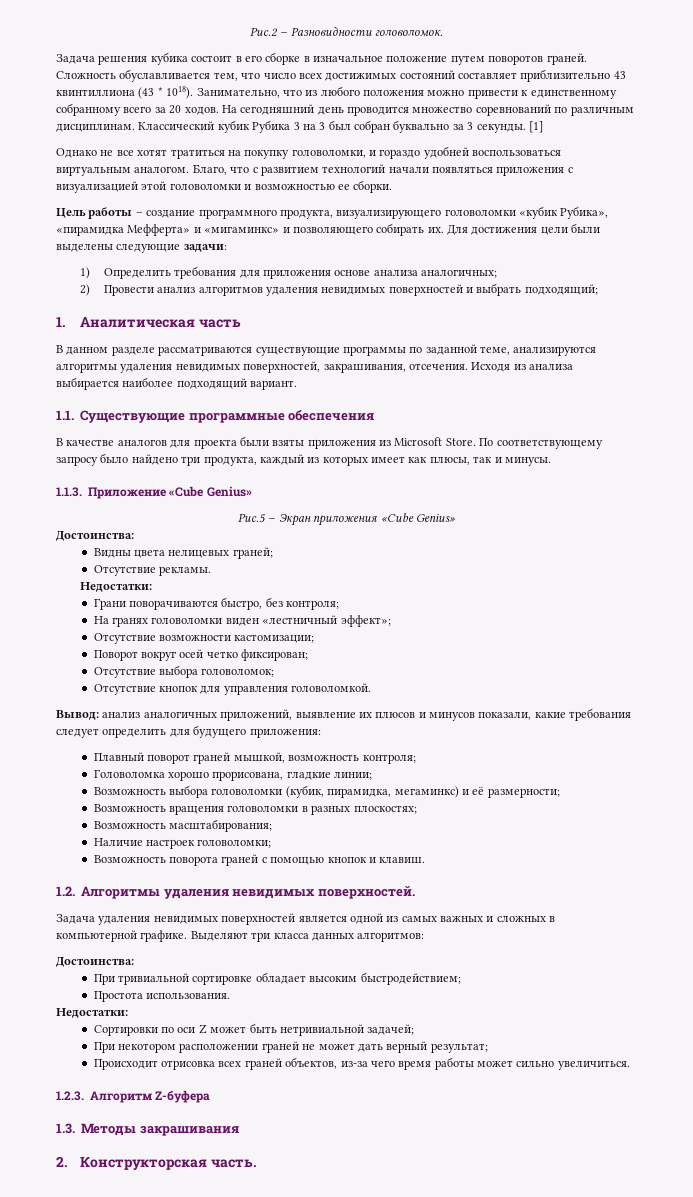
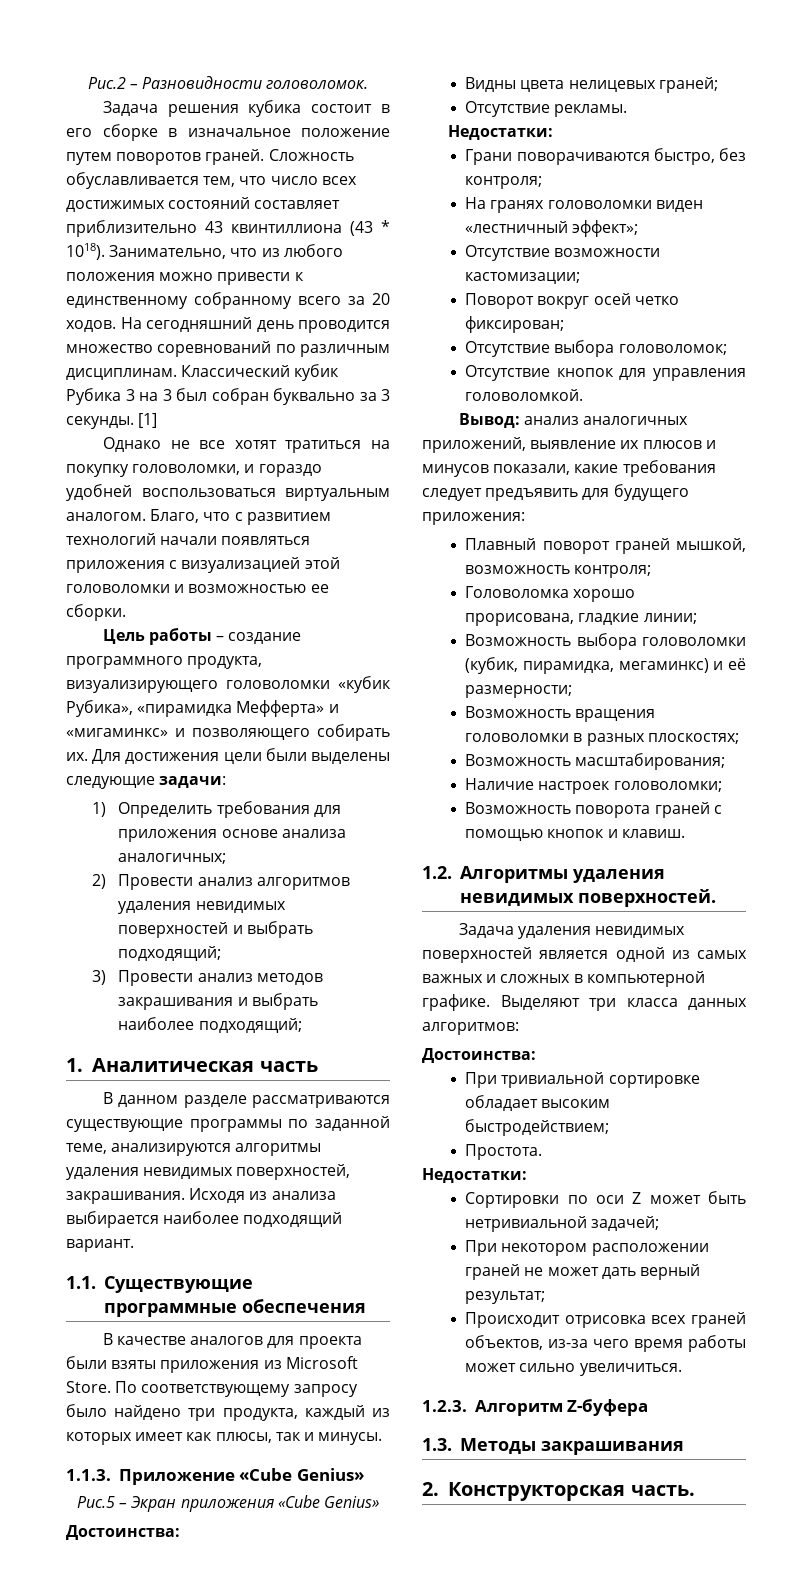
+ 3) Провести анализ методов закрашивания и выбрать наиболее подходящий;
- В данном разделе рассматриваются существующие программы по заданной теме, анализируются алгоритмы удаления невидимых поверхностей, закрашивания, отсечения.
+ В данном разделе рассматриваются существующие программы по заданной теме, анализируются алгоритмы удаления невидимых поверхностей, закрашивания.
- Вывод: анализ аналогичных приложений, выявление их плюсов и минусов показали, какие требования следует определить для будущего приложения:
+ Вывод: анализ аналогичных приложений, выявление их плюсов и минусов показали, какие требования следует предъявить для будущего приложения:
- Простота использования.
+ Простота.

